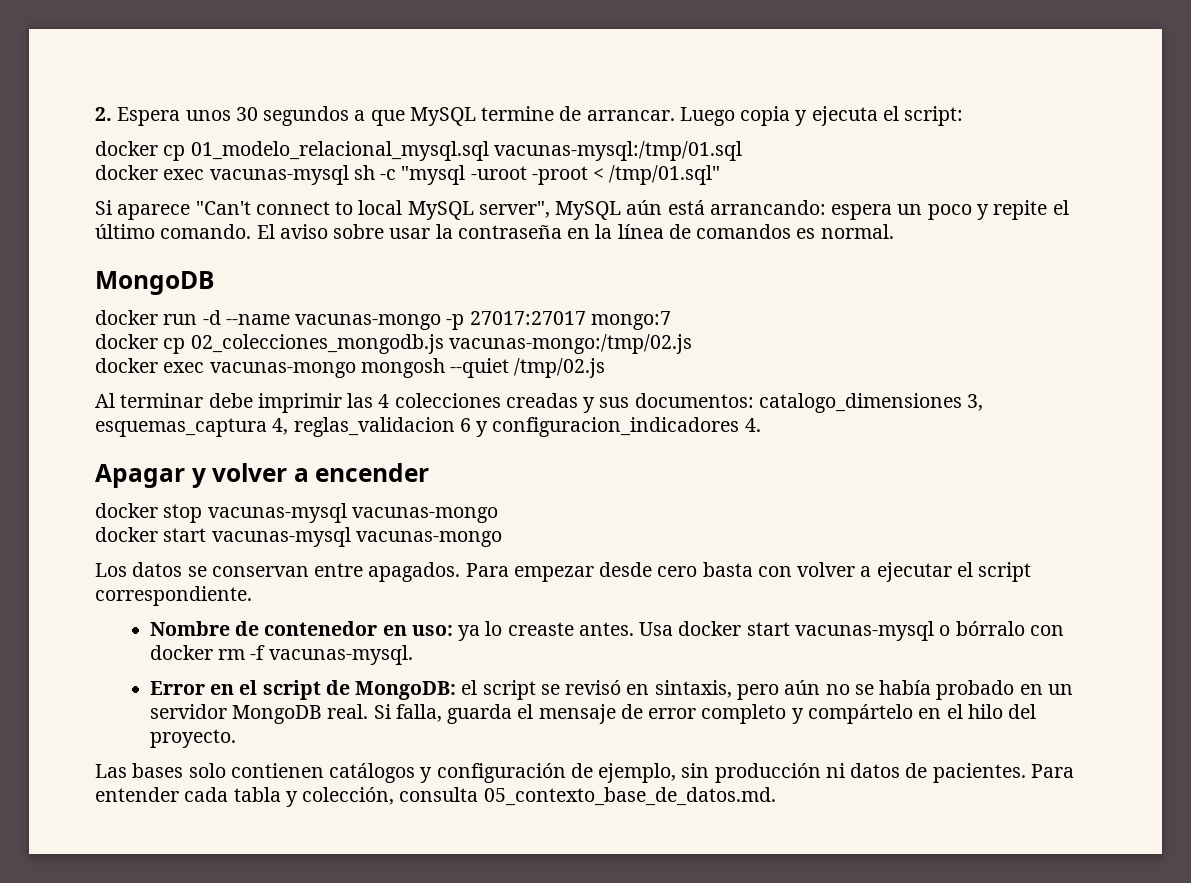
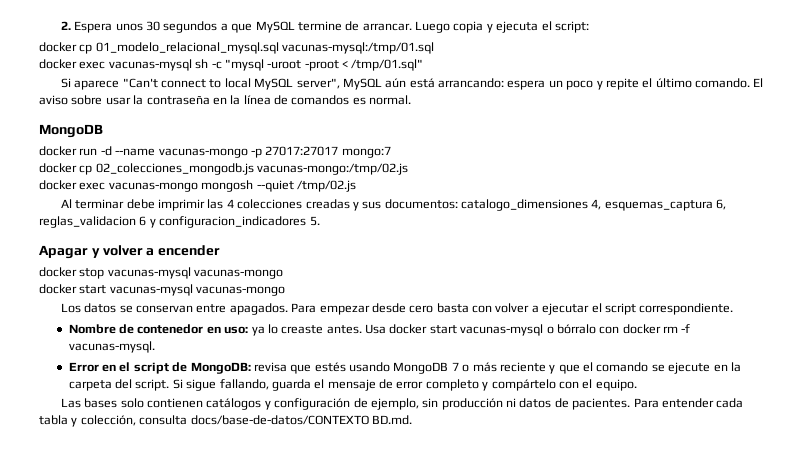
- Al terminar debe imprimir las 4 colecciones creadas y sus documentos: catalogo_dimensiones 3, esquemas_captura 4, reglas_validacion 6 y configuracion_indicadores 4.
+ Al terminar debe imprimir las 4 colecciones creadas y sus documentos: catalogo_dimensiones 4, esquemas_captura 6, reglas_validacion 6 y configuracion_indicadores 5.
- Error en el script de MongoDB: el script se revisó en sintaxis, pero aún no se había probado en un servidor MongoDB real. Si falla, guarda el mensaje de error completo y compártelo en el hilo del proyecto.
+ Error en el script de MongoDB: revisa que estés usando MongoDB 7 o más reciente y que el comando se ejecute en la carpeta del script. Si sigue fallando, guarda el mensaje de error completo y compártelo con el equipo.
- Para entender cada tabla y colección, consulta 05_contexto_base_de_datos.md.
+ Para entender cada tabla y colección, consulta docs/base-de-datos/CONTEXTO BD.md.

